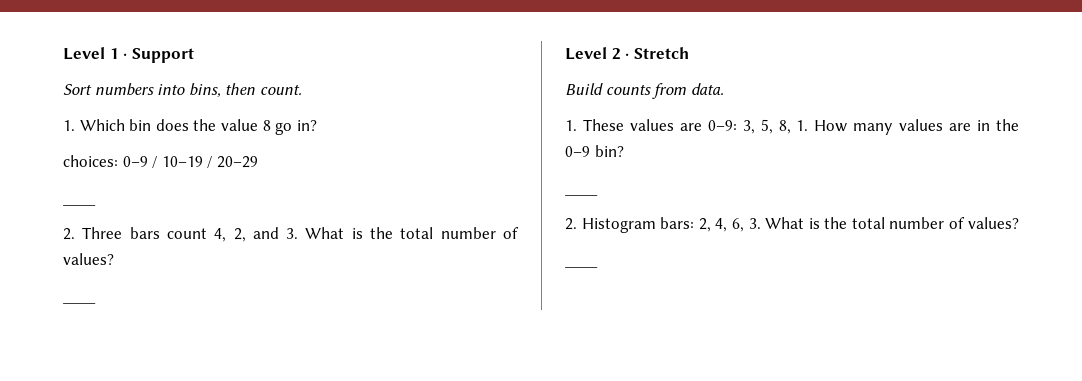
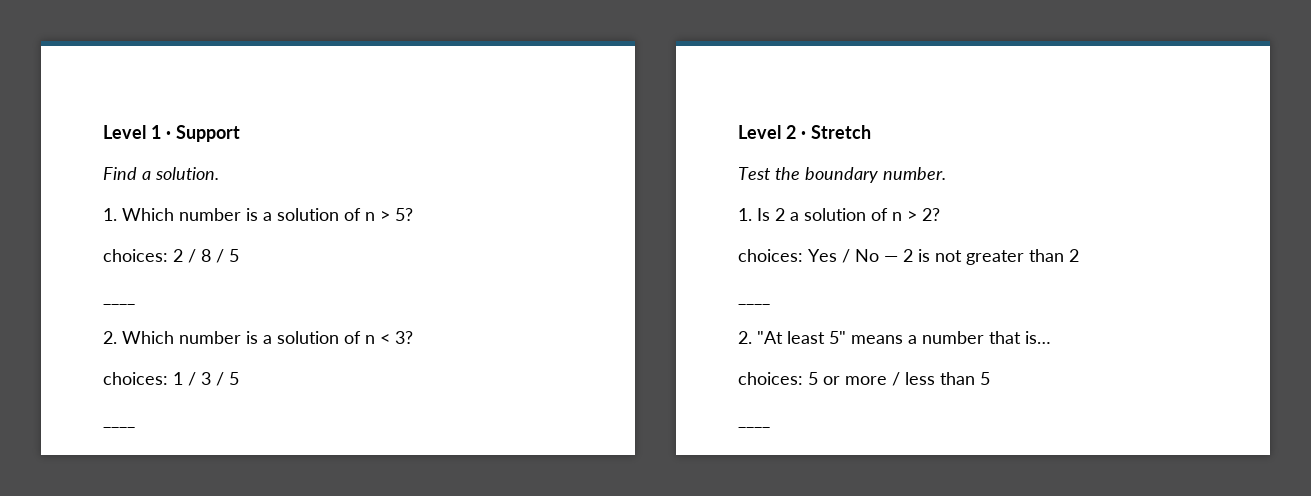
- Sort numbers into bins, then count.
- 1. Which bin does the value 8 go in?
- choices: 0–9 / 10–19 / 20–29
+ Find a solution.
+ 1. Which number is a solution of n > 5?
+ choices: 2 / 8 / 5
  ____
- 2. Three bars count 4, 2, and 3. What is the total number of values?
+ 2. Which number is a solution of n < 3?
+ choices: 1 / 3 / 5
- Build counts from data.
- 1. These values are 0–9: 3, 5, 8, 1. How many values are in the 0–9 bin?
+ Test the boundary number.
+ 1. Is 2 a solution of n > 2?
+ choices: Yes / No — 2 is not greater than 2
  ____
- 2. Histogram bars: 2, 4, 6, 3. What is the total number of values?
+ 2. "At least 5" means a number that is…
+ choices: 5 or more / less than 5

